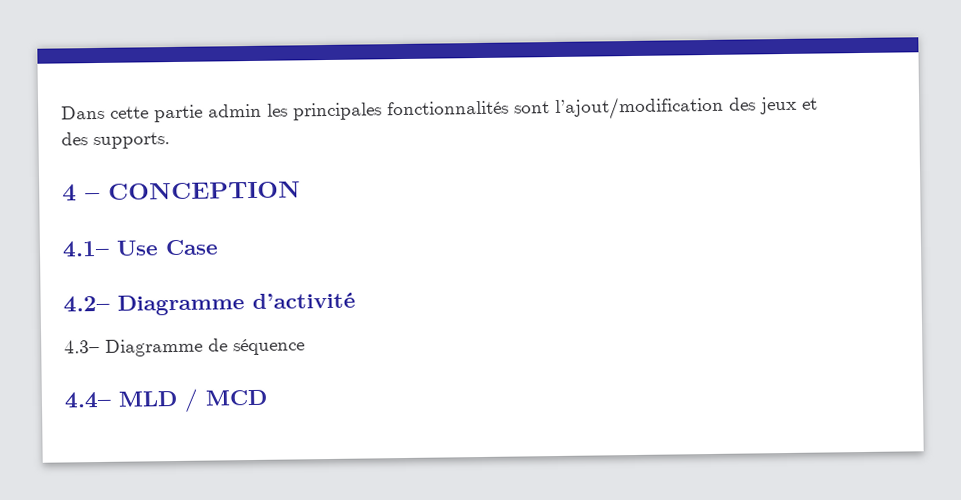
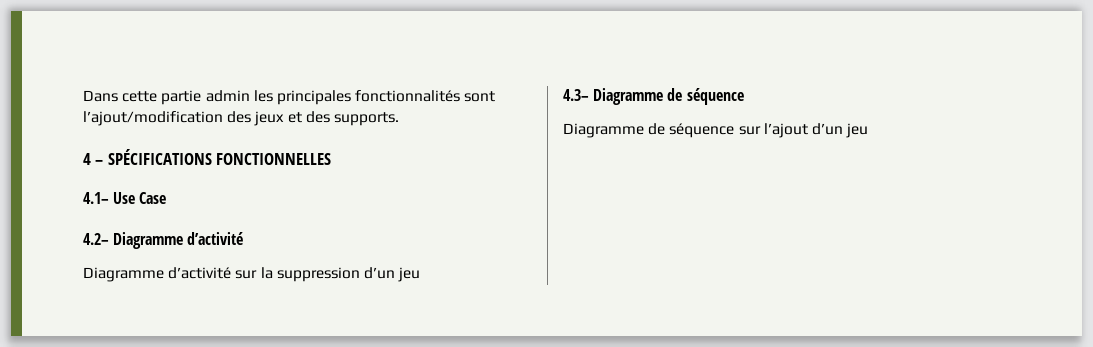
- 4 – CONCEPTION
+ 4 – SPÉCIFICATIONS FONCTIONNELLES
+ Diagramme d’activité sur la suppression d’un jeu
  4.3– Diagramme de séquence
- 4.4– MLD / MCD
+ Diagramme de séquence sur l’ajout d’un jeu

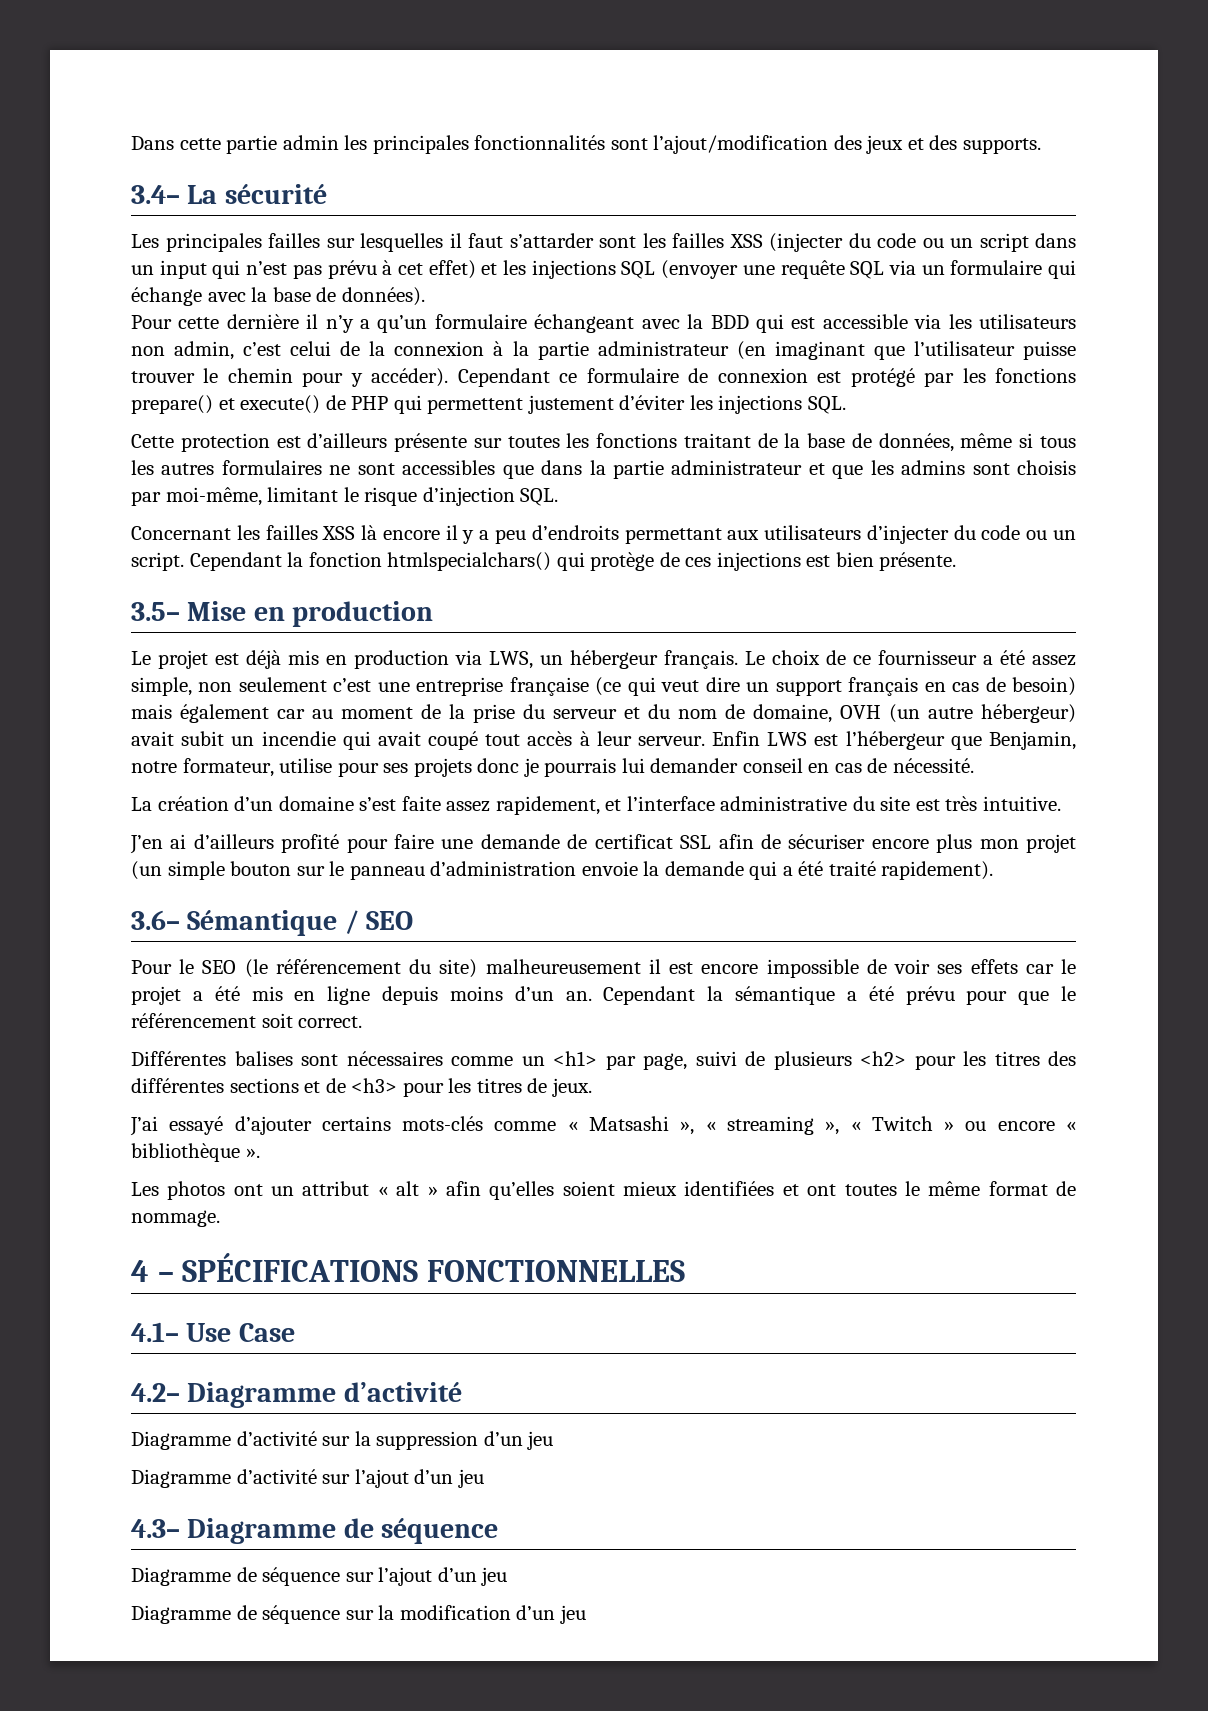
+ 3.4– La sécurité
+ Les principales failles sur lesquelles il faut s’attarder sont les failles XSS (injecter du code ou un script dans un input qui n’est pas prévu à cet effet) et les injections SQL (envoyer une requête SQL via un formulaire qui échange avec la base de données).
+ Pour cette dernière il n’y a qu’un formulaire échangeant avec la BDD qui est accessible via les utilisateurs non admin, c’est celui de la connexion à la partie administrateur (en imaginant que l’utilisateur puisse trouver le chemin pour y accéder). Cependant ce formulaire de connexion est protégé par les fonctions prepare() et execute() de PHP qui permettent justement d’éviter les injections SQL.
+ Cette protection est d’ailleurs présente sur toutes les fonctions traitant de la base de données, même si tous les autres formulaires ne sont accessibles que dans la partie administrateur et que les admins sont choisis par moi-même, limitant le risque d’injection SQL.
+ Concernant les failles XSS là encore il y a peu d’endroits permettant aux utilisateurs d’injecter du code ou un script. Cependant la fonction htmlspecialchars() qui protège de ces injections est bien présente.
+ 3.5– Mise en production
+ Le projet est déjà mis en production via LWS, un hébergeur français. Le choix de ce fournisseur a été assez simple, non seulement c’est une entreprise française (ce qui veut dire un support français en cas de besoin) mais également car au moment de la prise du serveur et du nom de domaine, OVH (un autre hébergeur) avait subit un incendie qui avait coupé tout accès à leur serveur. Enfin LWS est l’hébergeur que Benjamin, notre formateur, utilise pour ses projets donc je pourrais lui demander conseil en cas de nécessité.
+ La création d’un domaine s’est faite assez rapidement, et l’interface administrative du site est très intuitive.
+ J’en ai d’ailleurs profité pour faire une demande de certificat SSL afin de sécuriser encore plus mon projet (un simple bouton sur le panneau d’administration envoie la demande qui a été traité rapidement).
+ 3.6– Sémantique / SEO
+ Pour le SEO (le référencement du site) malheureusement il est encore impossible de voir ses effets car le projet a été mis en ligne depuis moins d’un an. Cependant la sémantique a été prévu pour que le référencement soit correct.
+ Différentes balises sont nécessaires comme un <h1> par page, suivi de plusieurs <h2> pour les titres des différentes sections et de <h3> pour les titres de jeux.
+ J’ai essayé d’ajouter certains mots-clés comme « Matsashi », « streaming », « Twitch » ou encore « bibliothèque ».
+ Les photos ont un attribut « alt » afin qu’elles soient mieux identifiées et ont toutes le même format de nommage.
+ Diagramme d’activité sur l’ajout d’un jeu
+ Diagramme de séquence sur la modification d’un jeu

